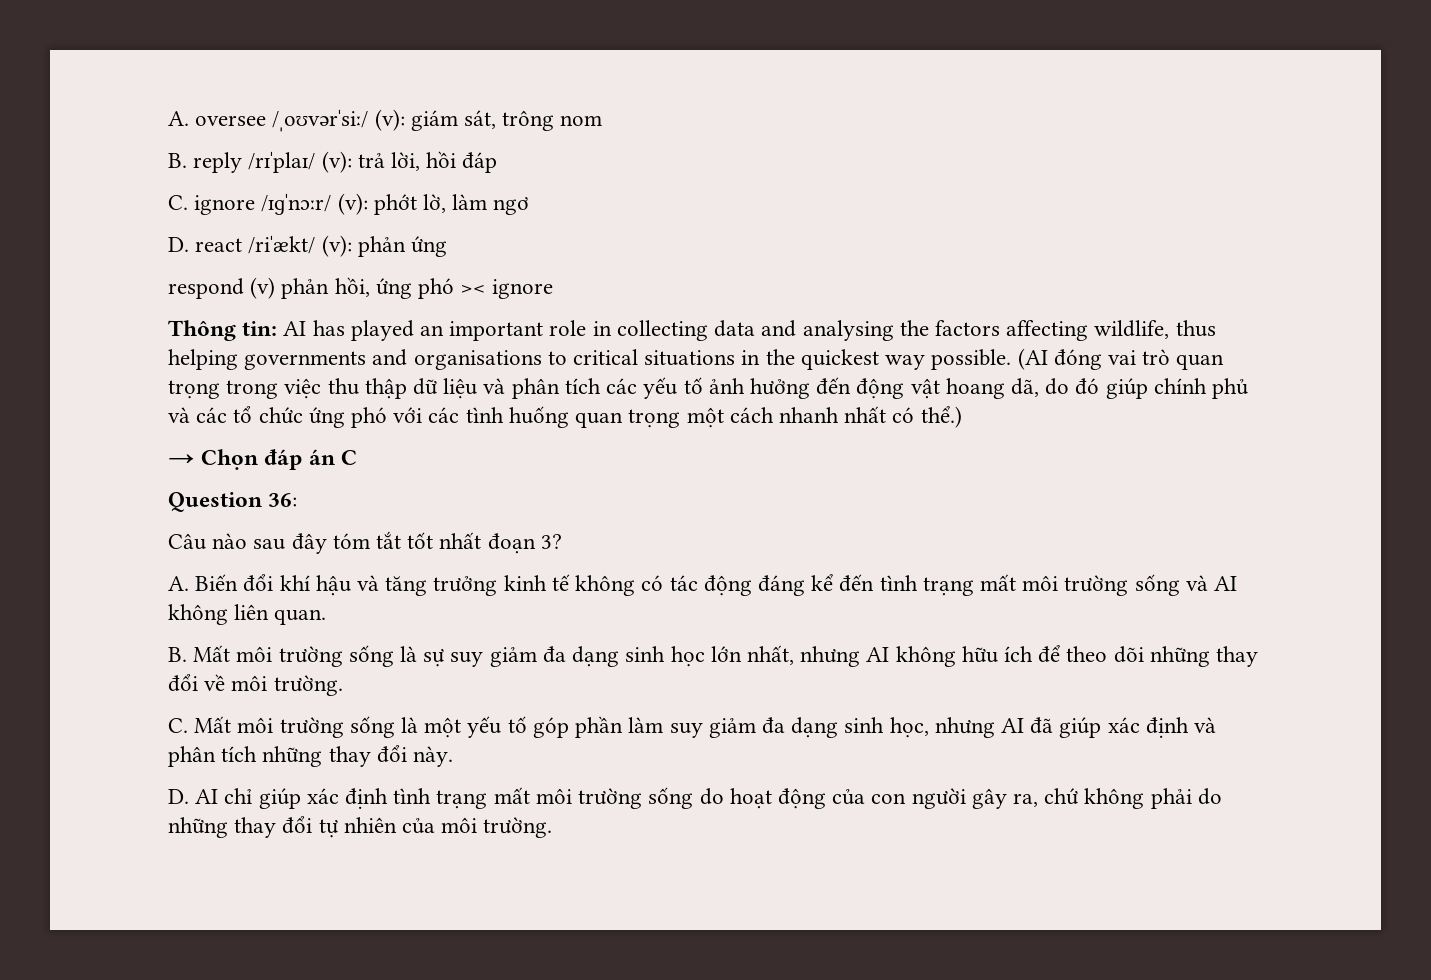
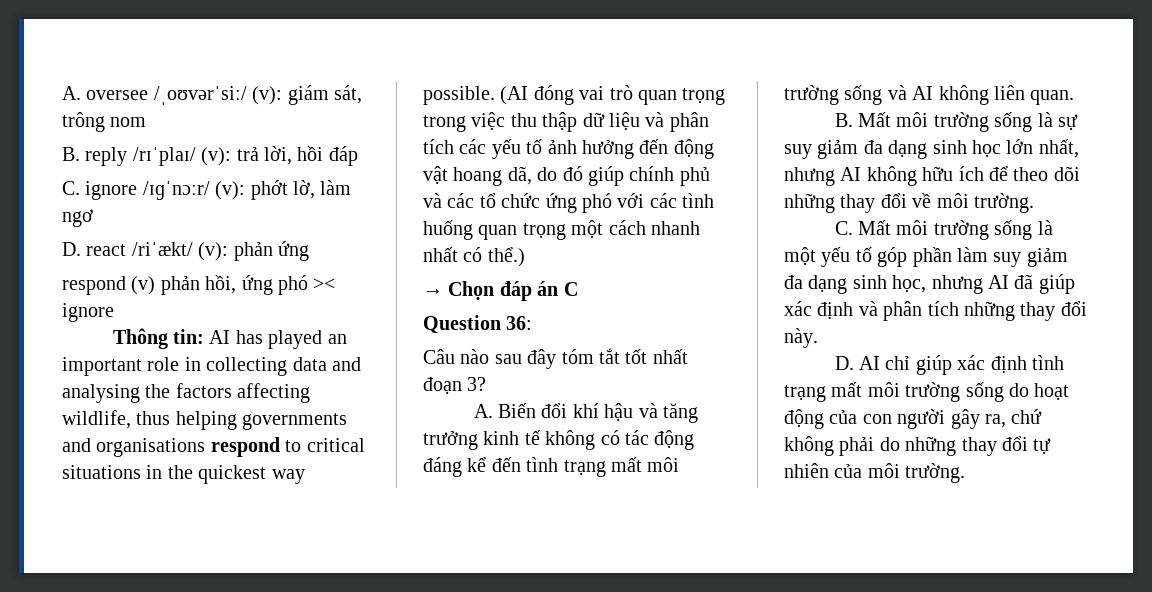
- Thông tin: AI has played an important role in collecting data and analysing the factors affecting wildlife, thus helping governments and organisations to critical situations in the quickest way possible.
+ Thông tin: AI has played an important role in collecting data and analysing the factors affecting wildlife, thus helping governments and organisations respond to critical situations in the quickest way possible.

